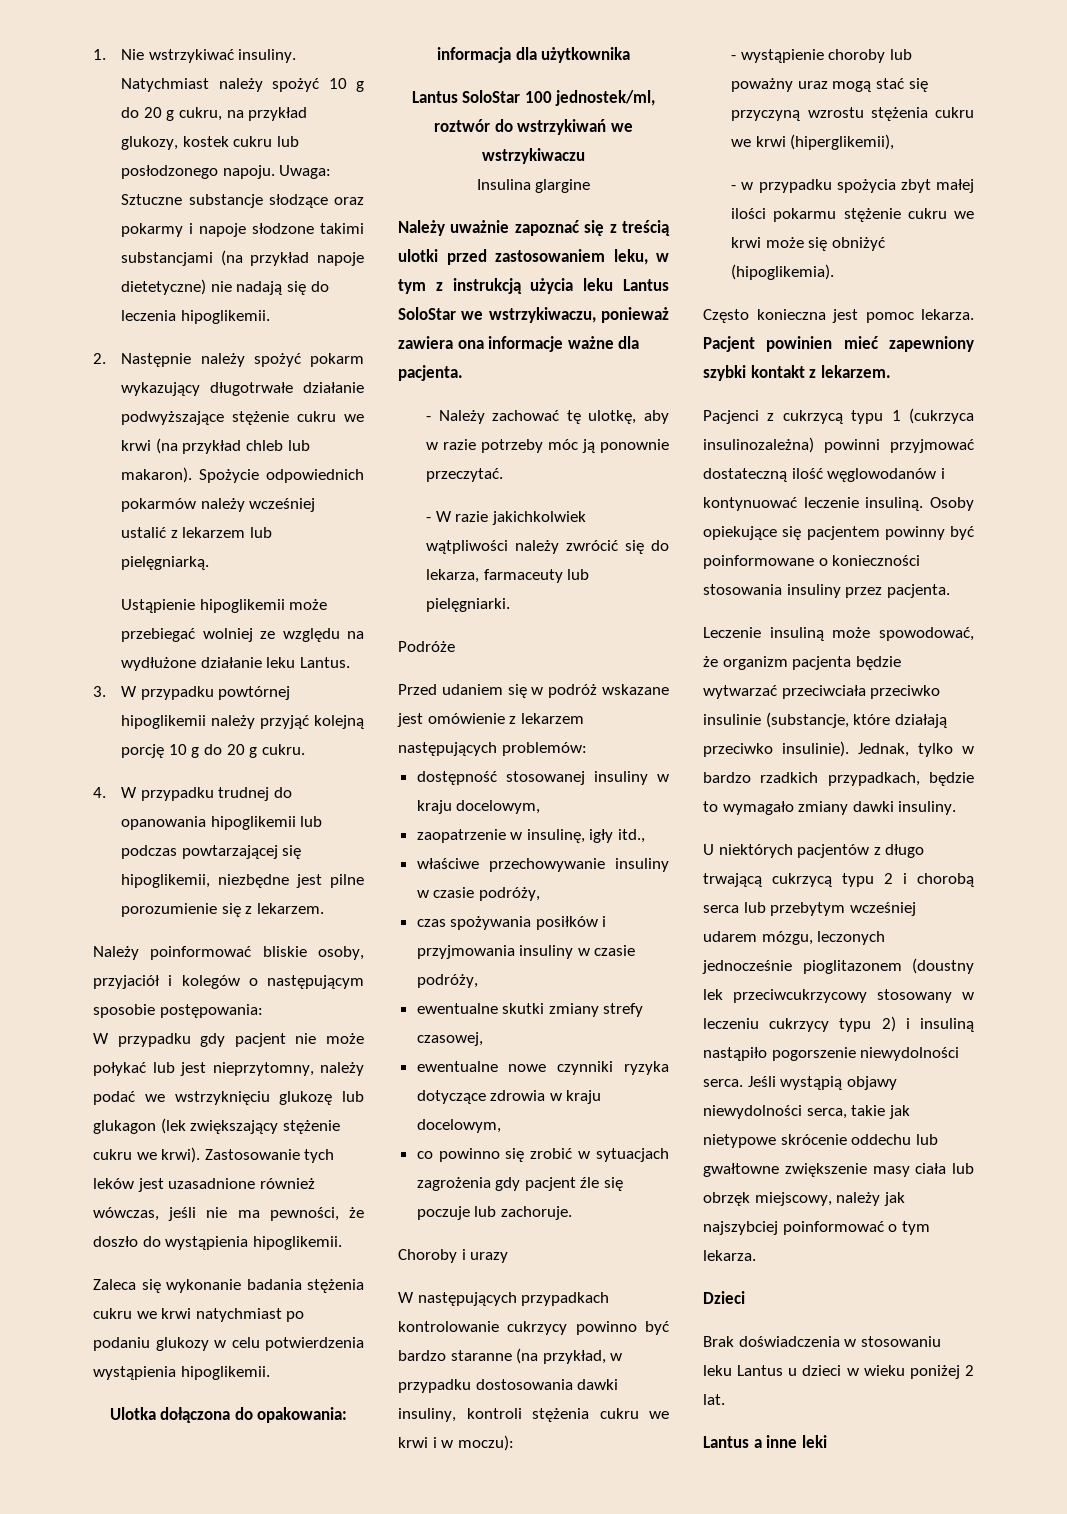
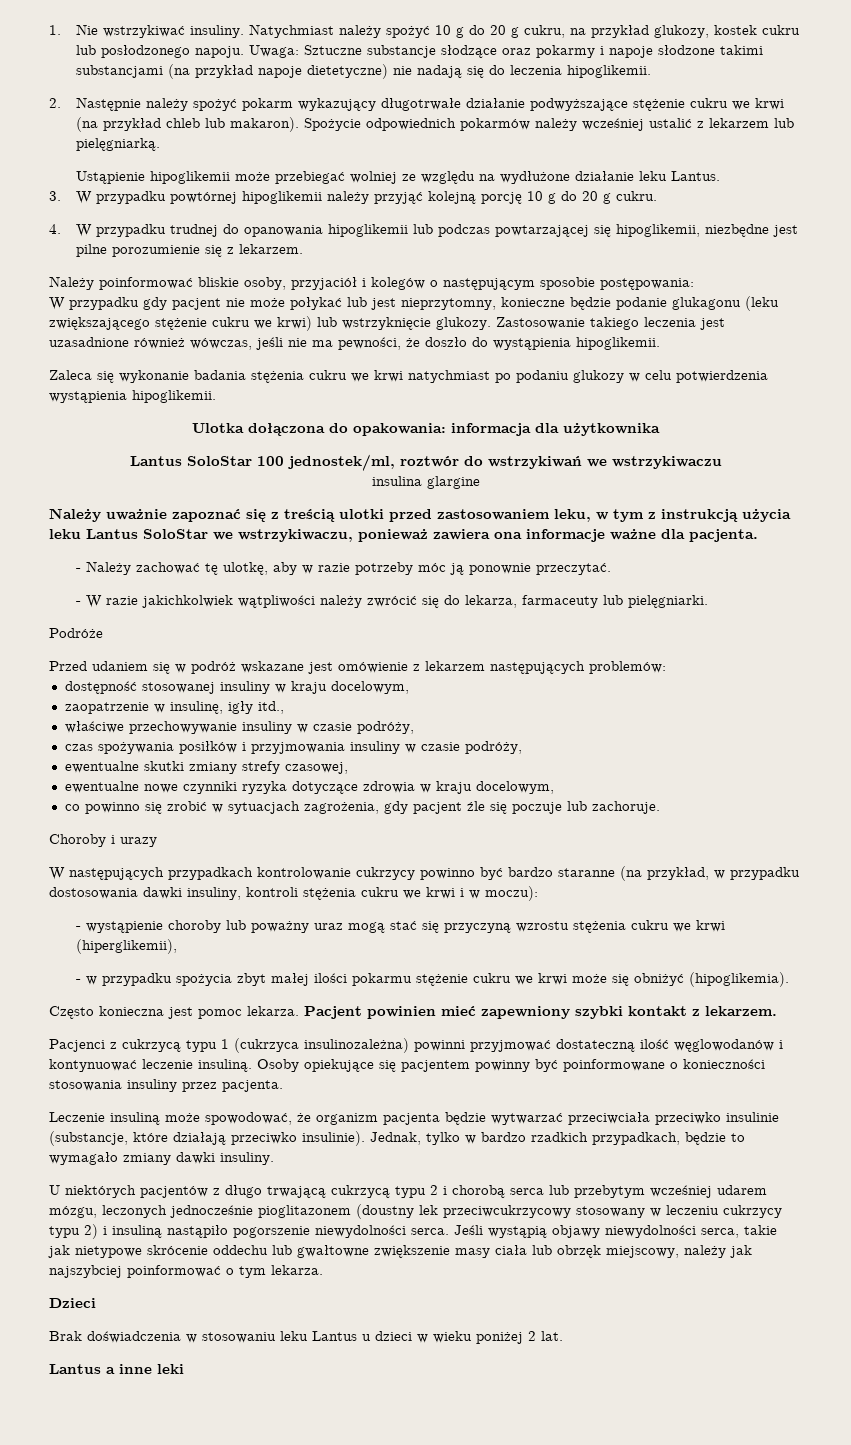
- W przypadku gdy pacjent nie może połykać lub jest nieprzytomny, należy podać we wstrzyknięciu glukozę lub glukagon (lek zwiększający stężenie cukru we krwi). Zastosowanie tych leków jest uzasadnione również wówczas, jeśli nie ma pewności, że doszło do wystąpienia hipoglikemii.
+ W przypadku gdy pacjent nie może połykać lub jest nieprzytomny, konieczne będzie podanie glukagonu (leku zwiększającego stężenie cukru we krwi) lub wstrzyknięcie glukozy. Zastosowanie takiego leczenia jest uzasadnione również wówczas, jeśli nie ma pewności, że doszło do wystąpienia hipoglikemii.
- Insulina glargine
+ insulina glargine
- co powinno się zrobić w sytuacjach zagrożenia gdy pacjent źle się poczuje lub zachoruje.
+ co powinno się zrobić w sytuacjach zagrożenia, gdy pacjent źle się poczuje lub zachoruje.

